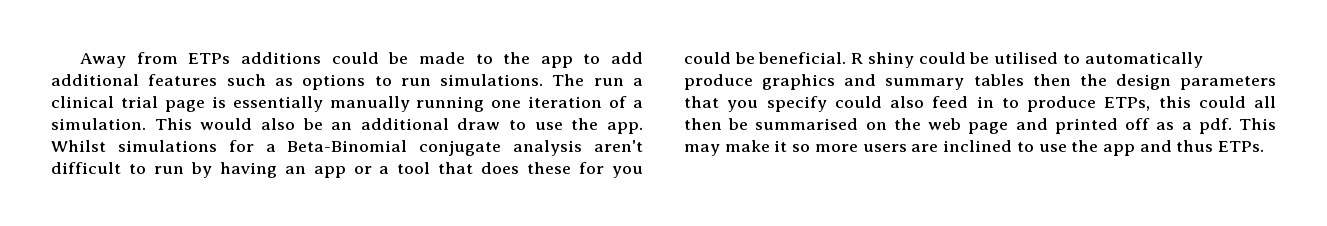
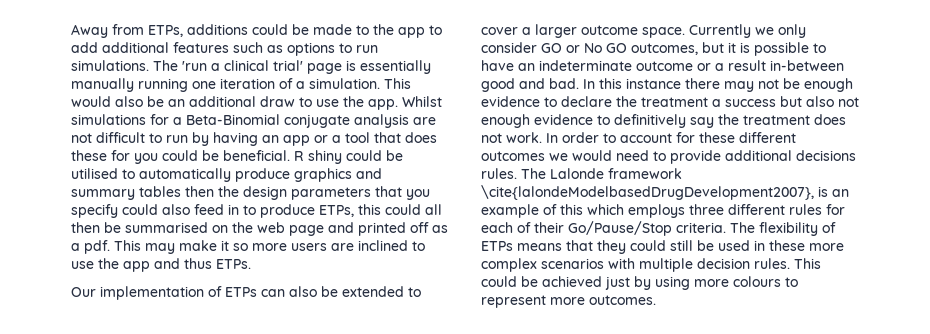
- Away from ETPs additions could be made to the app to add additional features such as options to run simulations.
+ Away from ETPs, additions could be made to the app to add additional features such as options to run simulations.
- The run a clinical trial page is essentially manually running one iteration of a simulation.
+ The 'run a clinical trial' page is essentially manually running one iteration of a simulation.
- Whilst simulations for a Beta-Binomial conjugate analysis aren't difficult to run by having an app or a tool that does these for you could be beneficial.
+ Whilst simulations for a Beta-Binomial conjugate analysis are not difficult to run by having an app or a tool that does these for you could be beneficial.
+ Our implementation of ETPs can also be extended to cover a larger outcome space. Currently we only consider GO or No GO outcomes, but it is possible to have an indeterminate outcome or a result in-between good and bad. In this instance there may not be enough evidence to declare the treatment a success but also not enough evidence to definitively say the treatment does not work. In order to account for these different outcomes we would need to provide additional decisions rules. The Lalonde framework \cite{lalondeModelbasedDrugDevelopment2007}, is an example of this which employs three different rules for each of their Go/Pause/Stop criteria. The flexibility of ETPs means that they could still be used in these more complex scenarios with multiple decision rules. This could be achieved just by using more colours to represent more outcomes.

